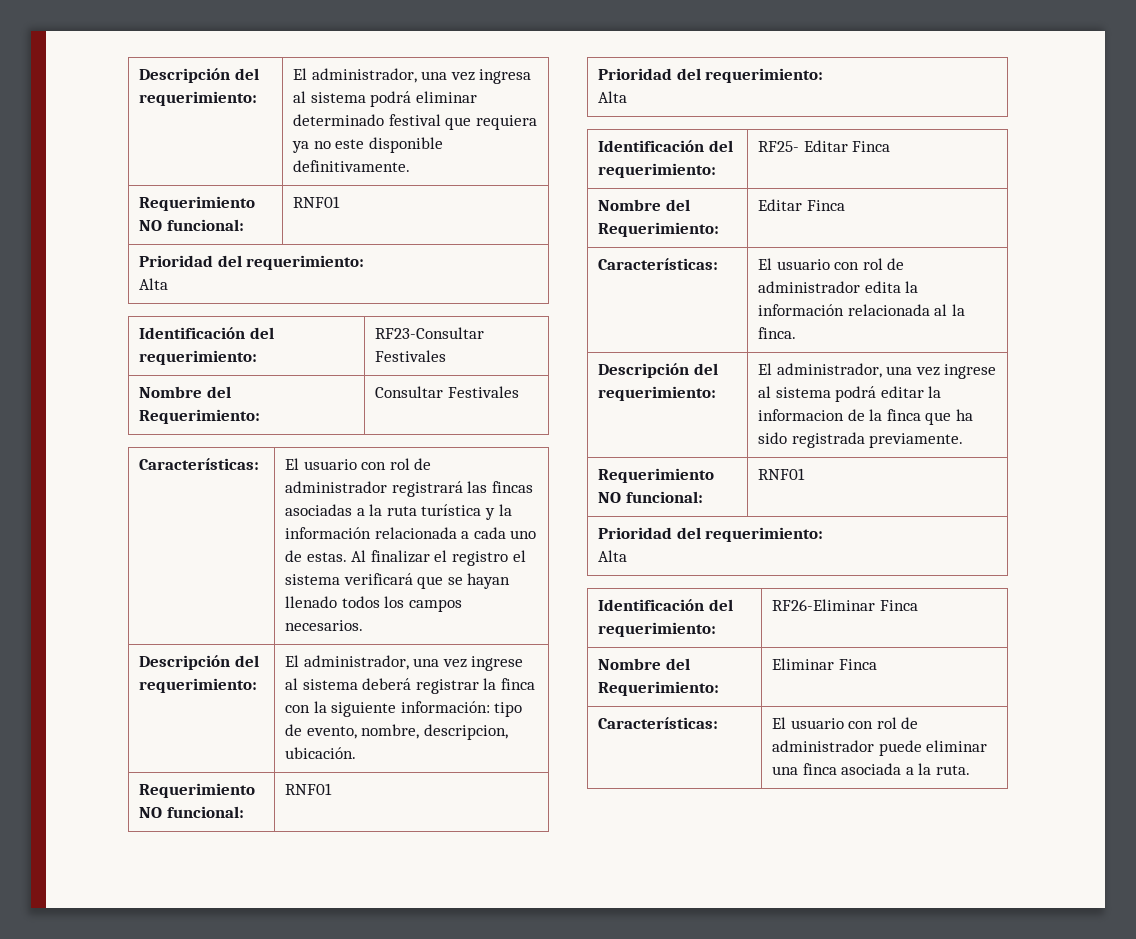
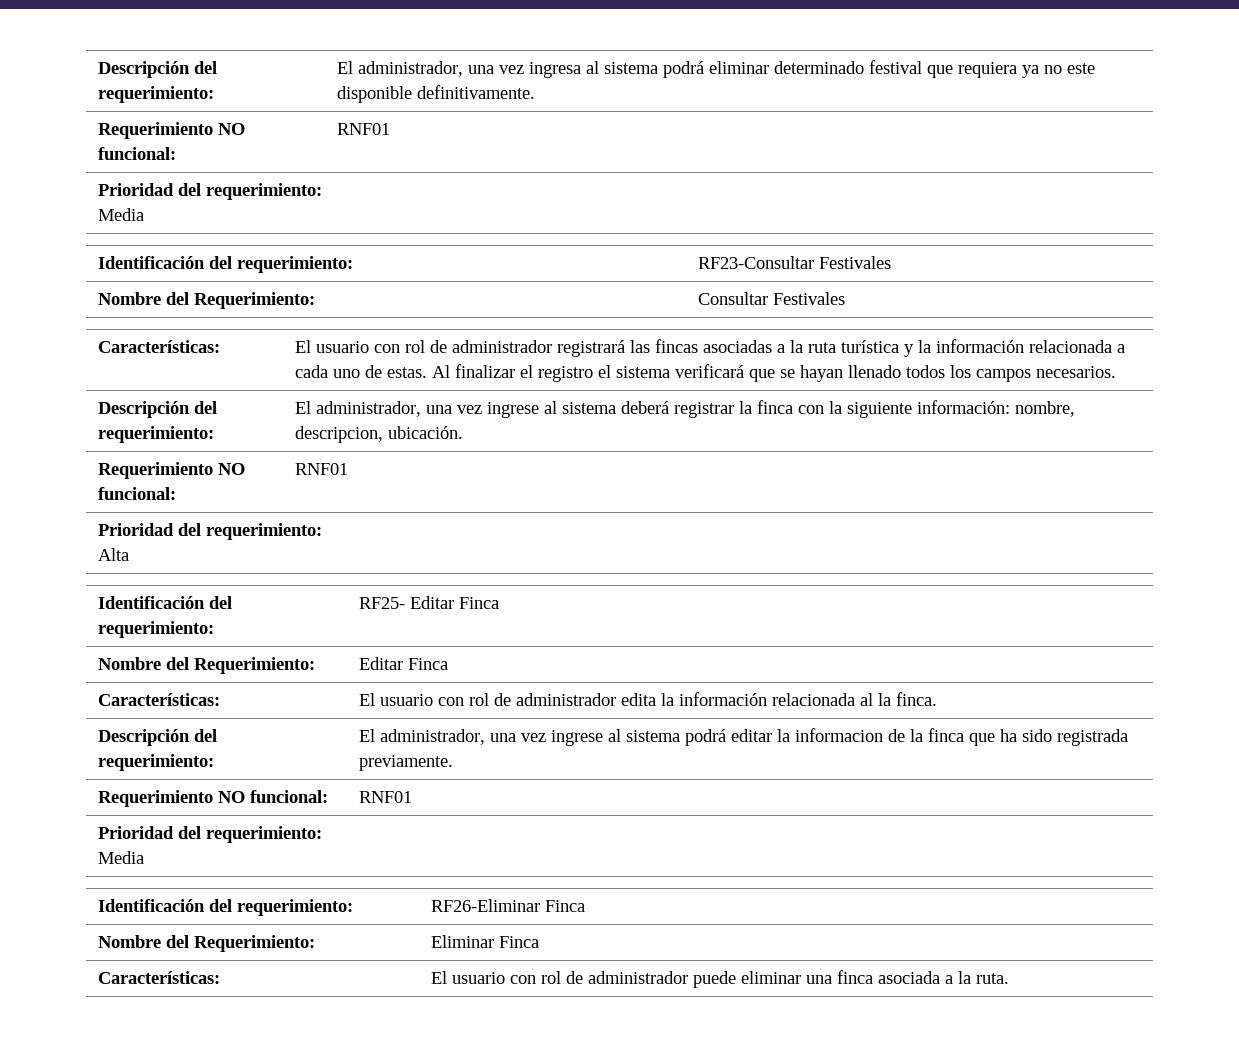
  Descripción del requerimiento: | El administrador, una vez ingresa al sistema podrá eliminar determinado festival que requiera ya no este disponible definitivamente.
  Requerimiento NO funcional: | RNF01
  Prioridad del requerimiento:
- Alta
+ Media
- Descripción del requerimiento: | El administrador, una vez ingrese al sistema deberá registrar la finca con la siguiente información: tipo de evento, nombre, descripcion, ubicación.
+ Descripción del requerimiento: | El administrador, una vez ingrese al sistema deberá registrar la finca con la siguiente información: nombre, descripcion, ubicación.
  Descripción del requerimiento: | El administrador, una vez ingrese al sistema podrá editar la informacion de la finca que ha sido registrada previamente.
  Requerimiento NO funcional: | RNF01
  Prioridad del requerimiento:
- Alta
+ Media

